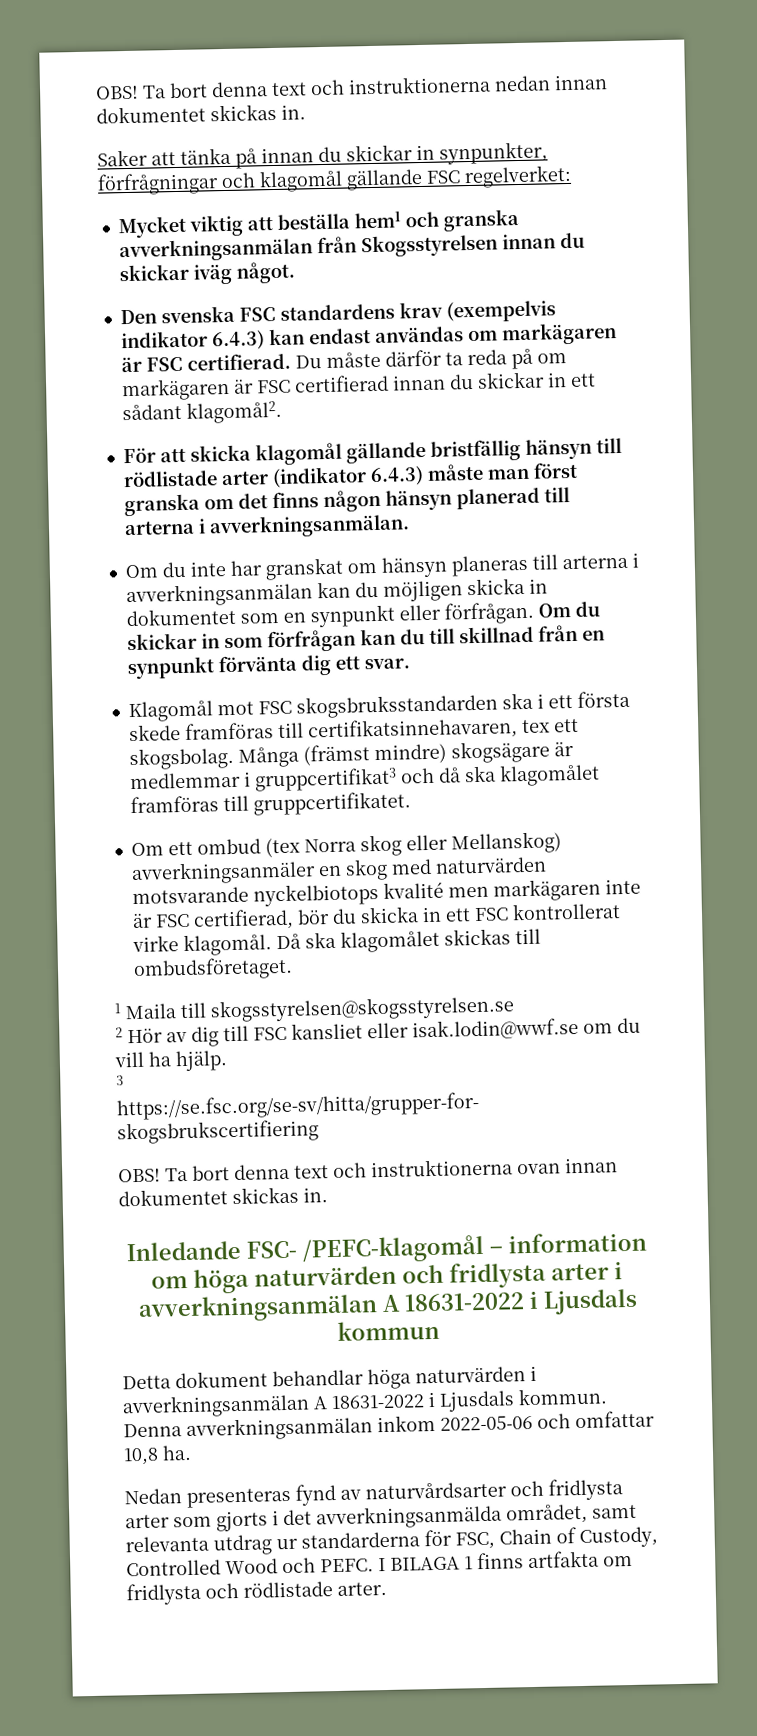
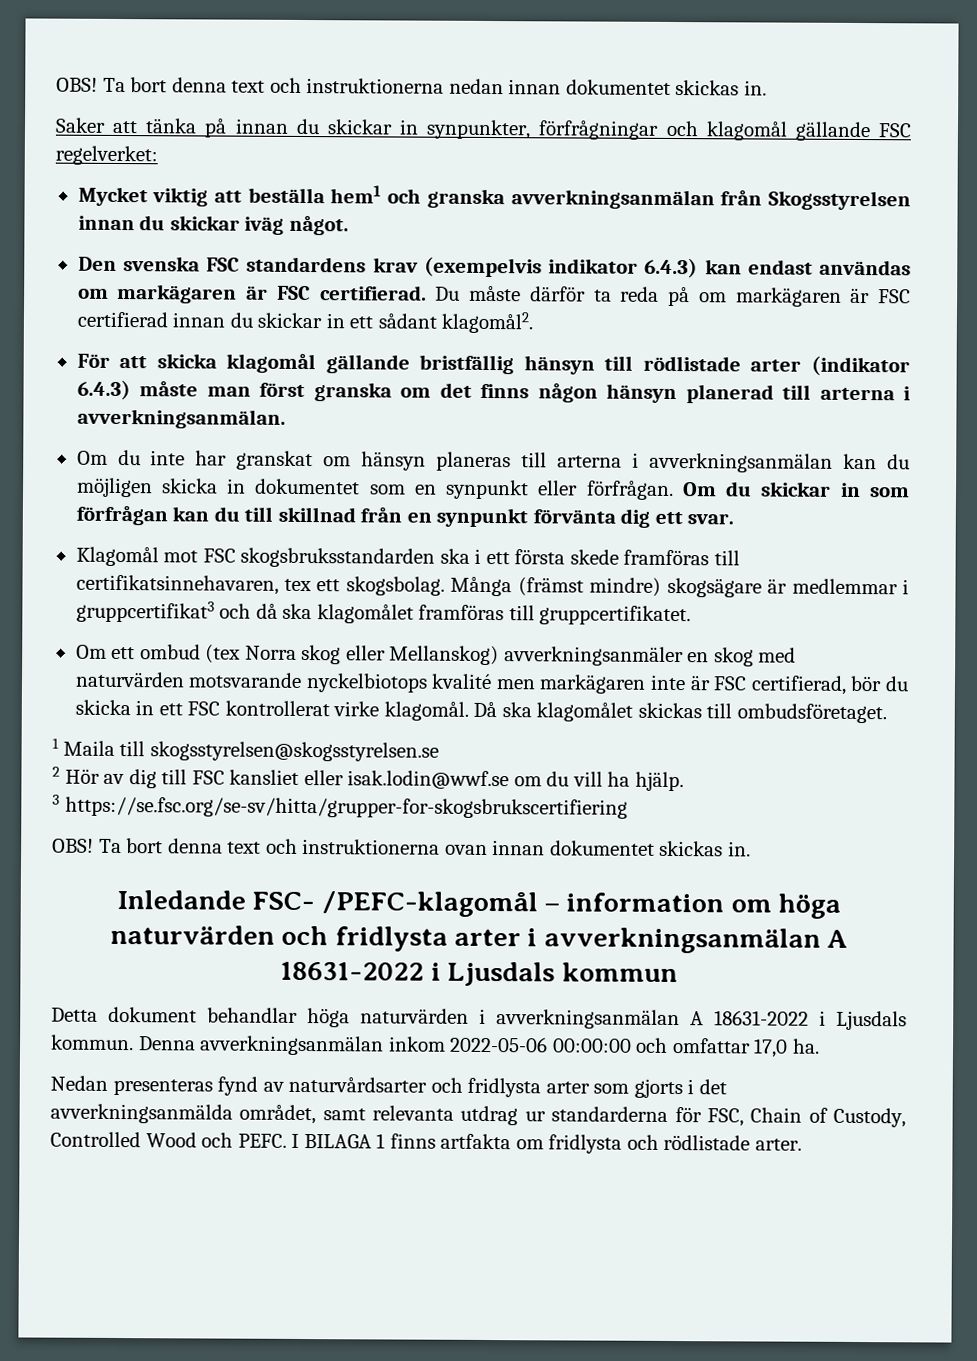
- Denna avverkningsanmälan inkom 2022-05-06 och omfattar 10,8 ha.
+ Denna avverkningsanmälan inkom 2022-05-06 00:00:00 och omfattar 17,0 ha.

